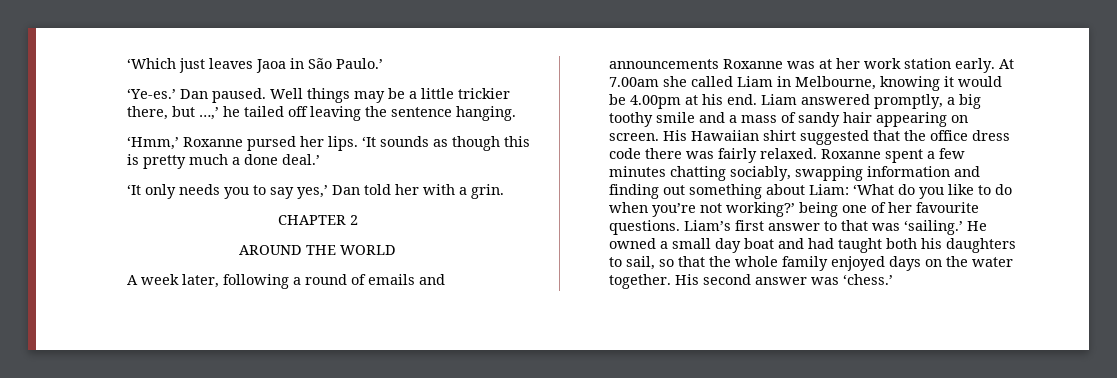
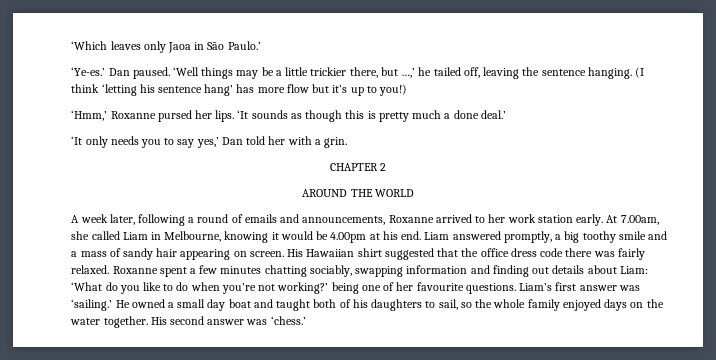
- ‘Which just leaves Jaoa in São Paulo.’
+ ‘Which leaves only Jaoa in São Paulo.’
- Well things may be a little trickier there, but …,’ he tailed off leaving the sentence hanging.
+ ‘Well things may be a little trickier there, but …,’ he tailed off, leaving the sentence hanging. (I think ‘letting his sentence hang’ has more flow but it’s up to you!)
- A week later, following a round of emails and announcements Roxanne was at her work station early.
+ A week later, following a round of emails and announcements, Roxanne arrived to her work station early.
- At 7.00am she called Liam in Melbourne, knowing it would be 4.00pm at his end.
+ At 7.00am, she called Liam in Melbourne, knowing it would be 4.00pm at his end.
- Roxanne spent a few minutes chatting sociably, swapping information and finding out something about Liam: ‘What do you like to do when you’re not working?’ being one of her favourite questions.
+ Roxanne spent a few minutes chatting sociably, swapping information and finding out details about Liam: ‘What do you like to do when you’re not working?’ being one of her favourite questions.
- Liam’s first answer to that was ‘sailing.’
+ Liam’s first answer was ‘sailing.’
- He owned a small day boat and had taught both his daughters to sail, so that the whole family enjoyed days on the water together.
+ He owned a small day boat and taught both of his daughters to sail, so the whole family enjoyed days on the water together.

